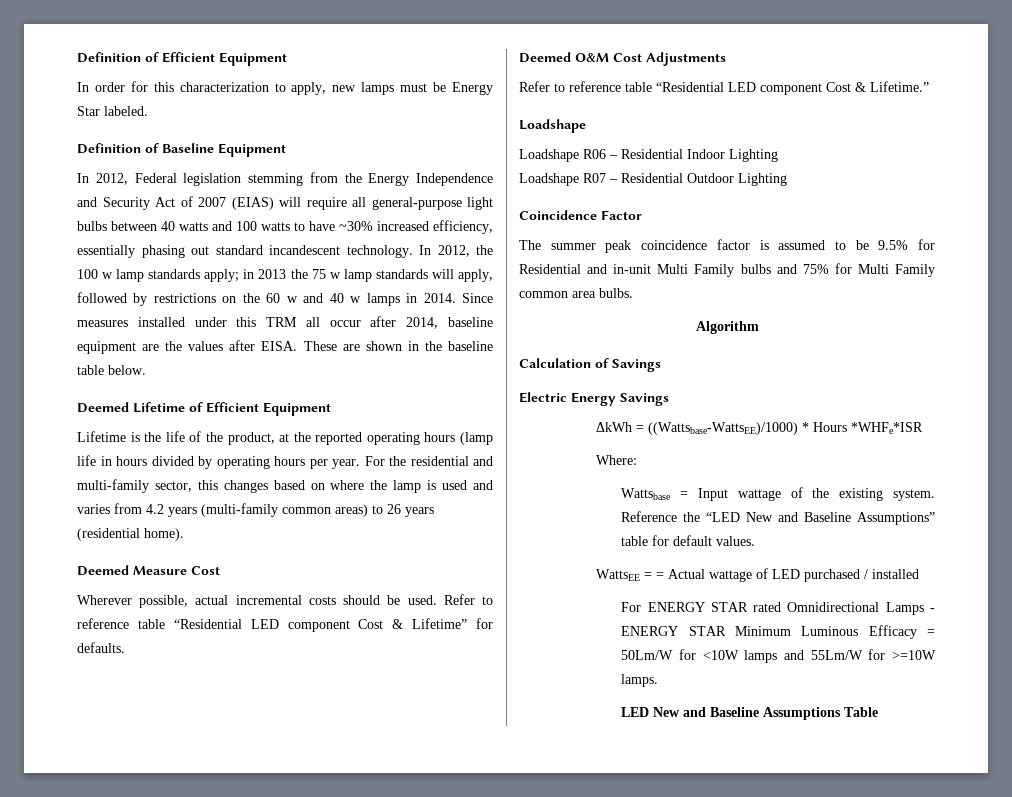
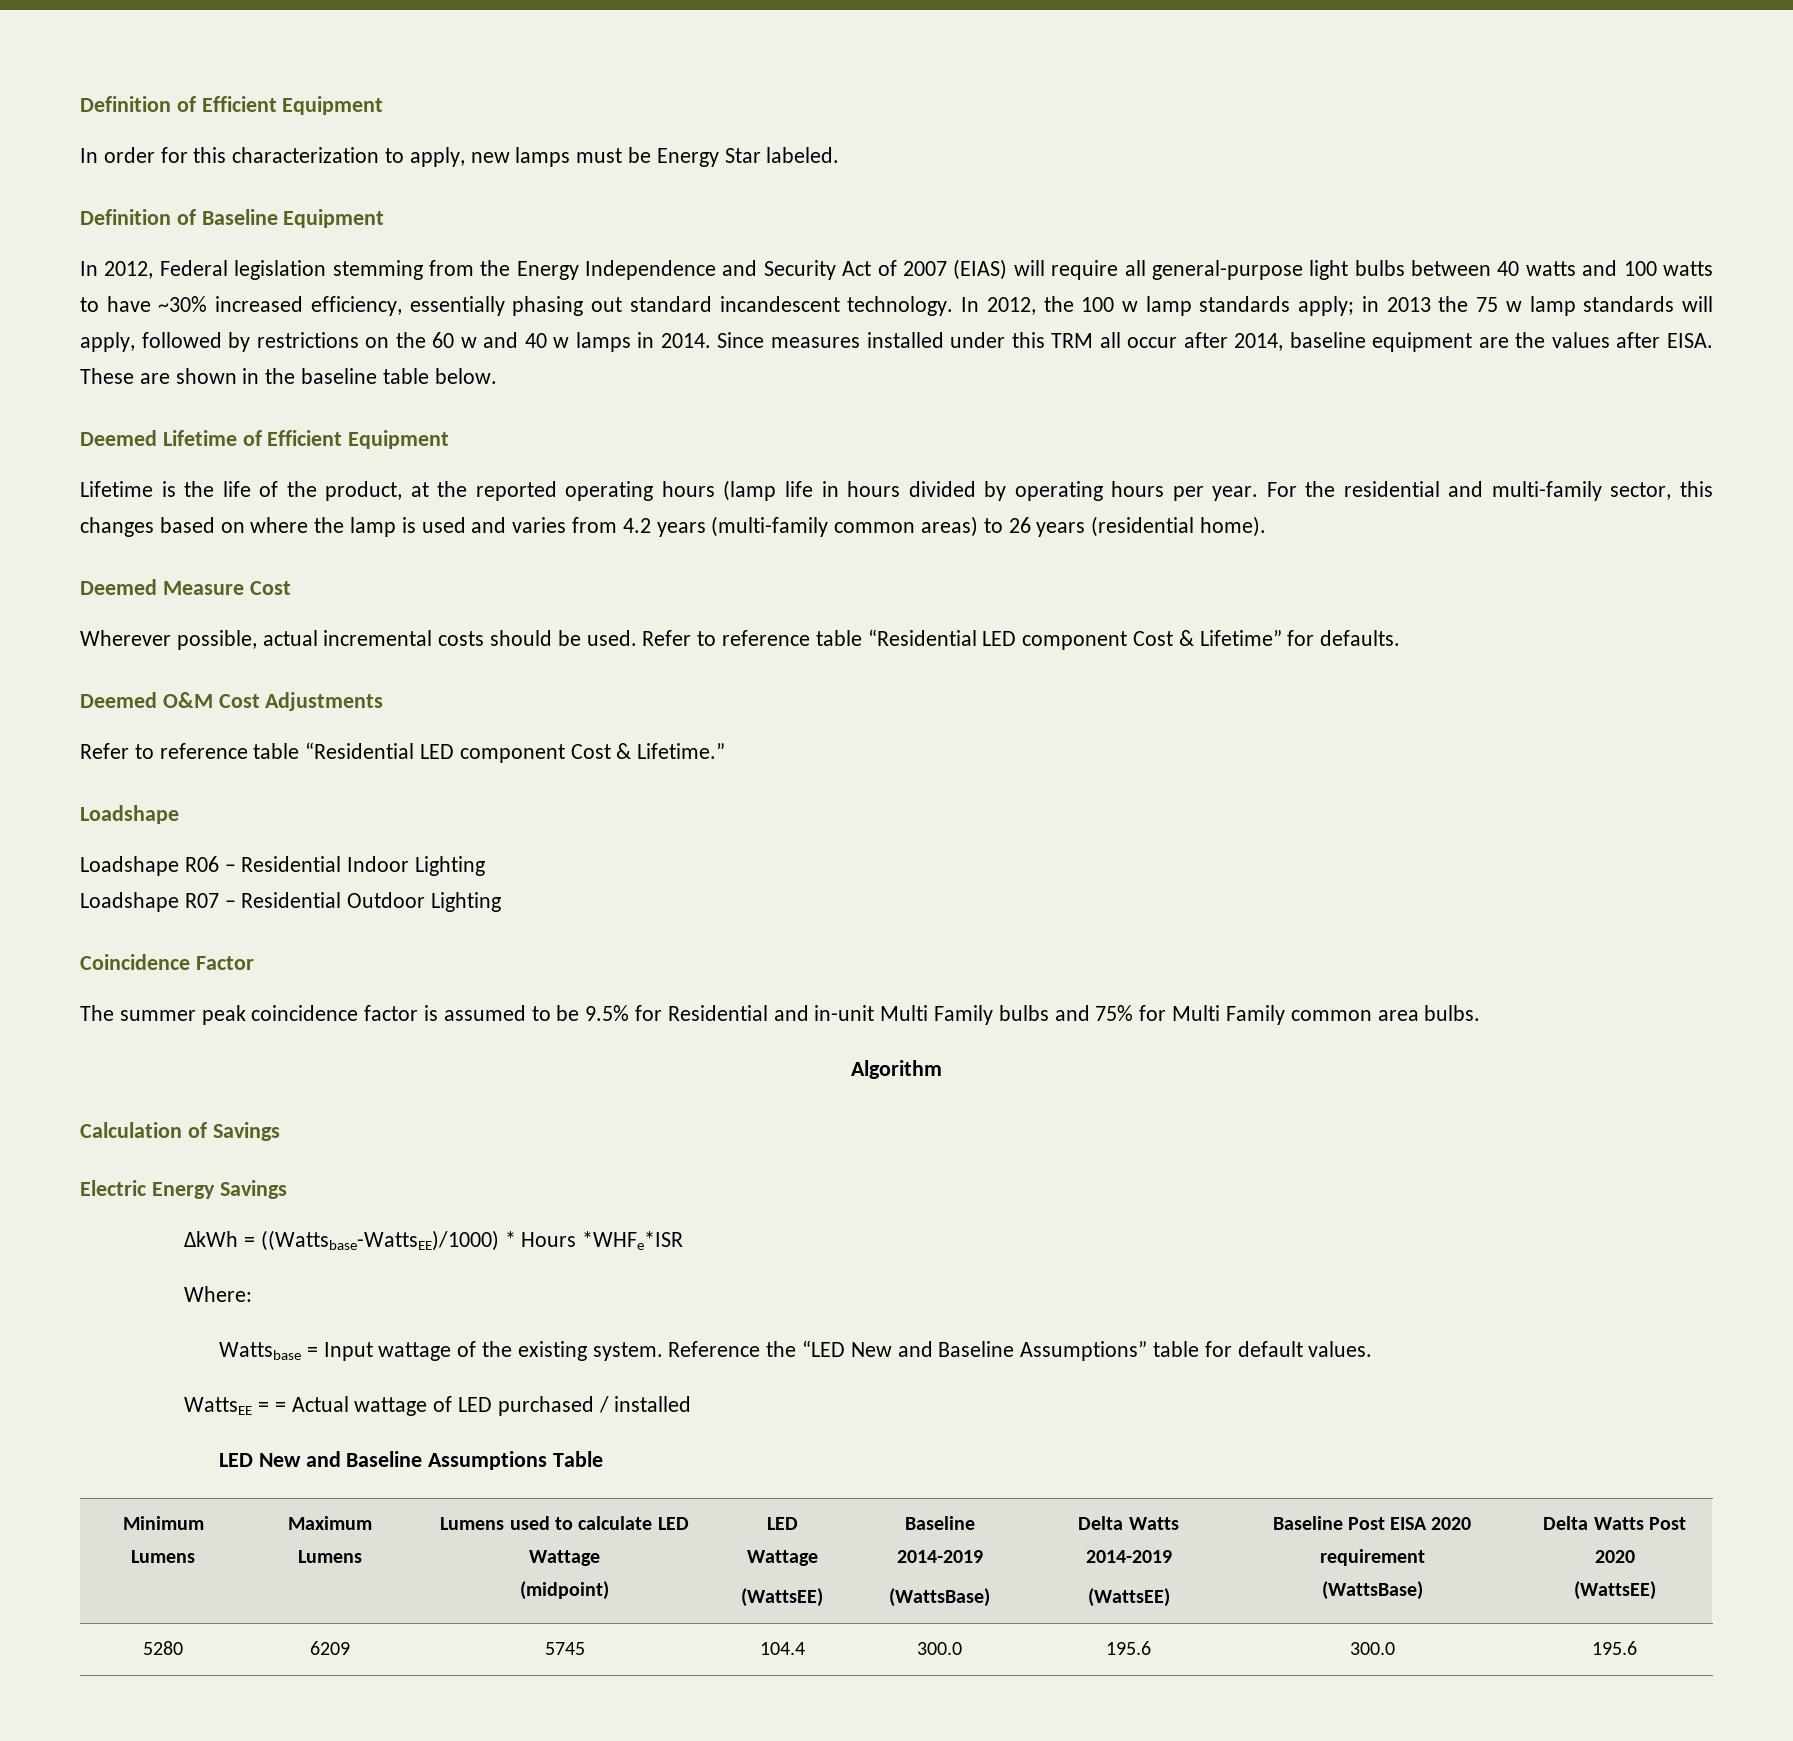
- For ENERGY STAR rated Omnidirectional Lamps - ENERGY STAR Minimum Luminous Efficacy = 50Lm/W for <10W lamps and 55Lm/W for >=10W lamps.
+ Minimum Lumens | Maximum Lumens | Lumens used to calculate LED Wattage
+ (midpoint) | LED Wattage
+ (WattsEE) | Baseline 2014-2019
+ (WattsBase) | Delta Watts 2014-2019
+ (WattsEE) | Baseline Post EISA 2020 requirement
+ (WattsBase) | Delta Watts Post 2020
+ (WattsEE)
+ 5280 | 6209 | 5745 | 104.4 | 300.0 | 195.6 | 300.0 | 195.6

